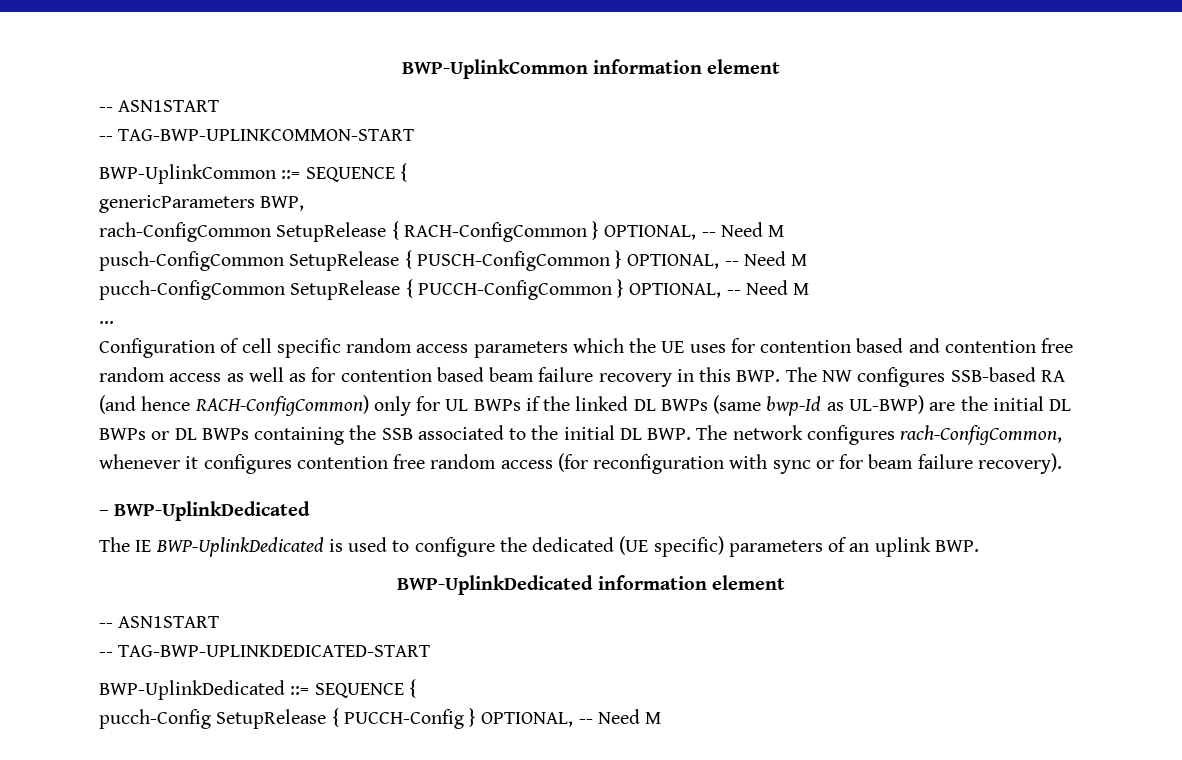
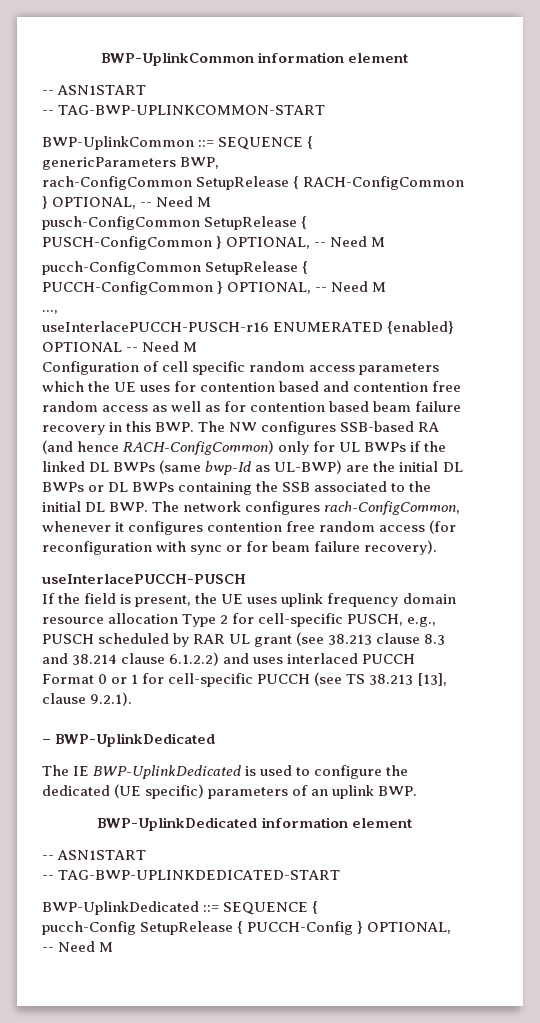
- ...
+ ...,
+ useInterlacePUCCH-PUSCH-r16 ENUMERATED {enabled} OPTIONAL -- Need M
+ useInterlacePUCCH-PUSCH
+ If the field is present, the UE uses uplink frequency domain resource allocation Type 2 for cell-specific PUSCH, e.g., PUSCH scheduled by RAR UL grant (see 38.213 clause 8.3 and 38.214 clause 6.1.2.2) and uses interlaced PUCCH Format 0 or 1 for cell-specific PUCCH (see TS 38.213 [13], clause 9.2.1).

